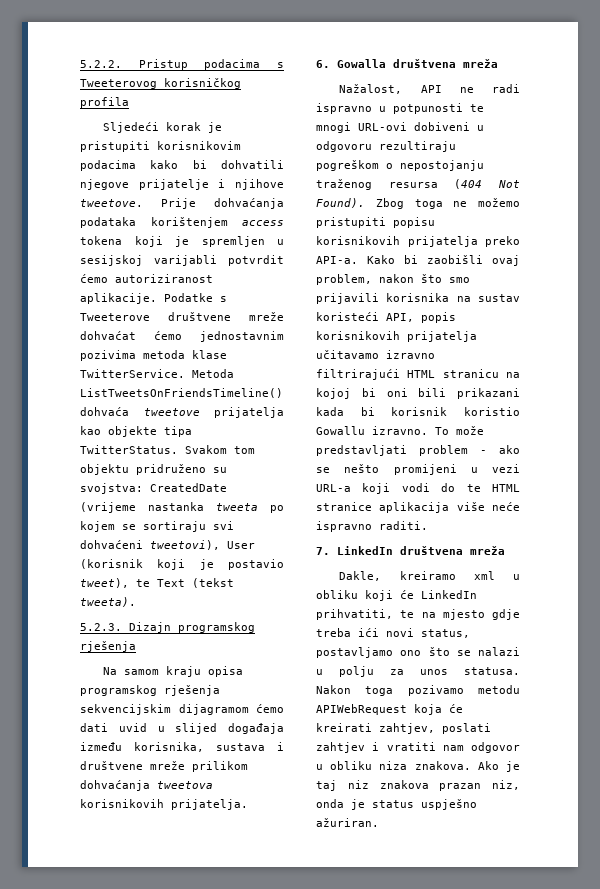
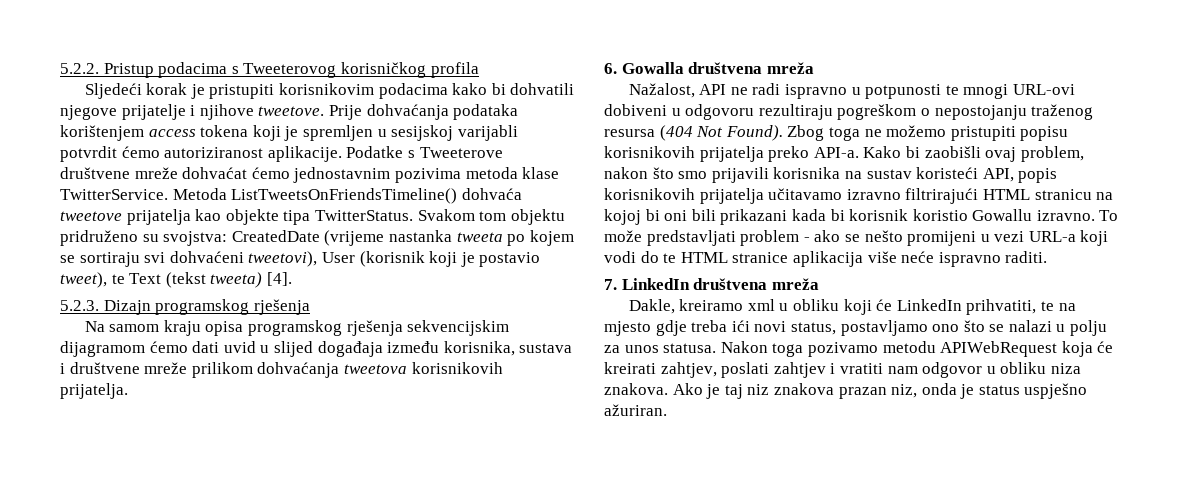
- Svakom tom objektu pridruženo su svojstva: CreatedDate (vrijeme nastanka tweeta po kojem se sortiraju svi dohvaćeni tweetovi), User (korisnik koji je postavio tweet), te Text (tekst tweeta).
+ Svakom tom objektu pridruženo su svojstva: CreatedDate (vrijeme nastanka tweeta po kojem se sortiraju svi dohvaćeni tweetovi), User (korisnik koji je postavio tweet), te Text (tekst tweeta) [4].

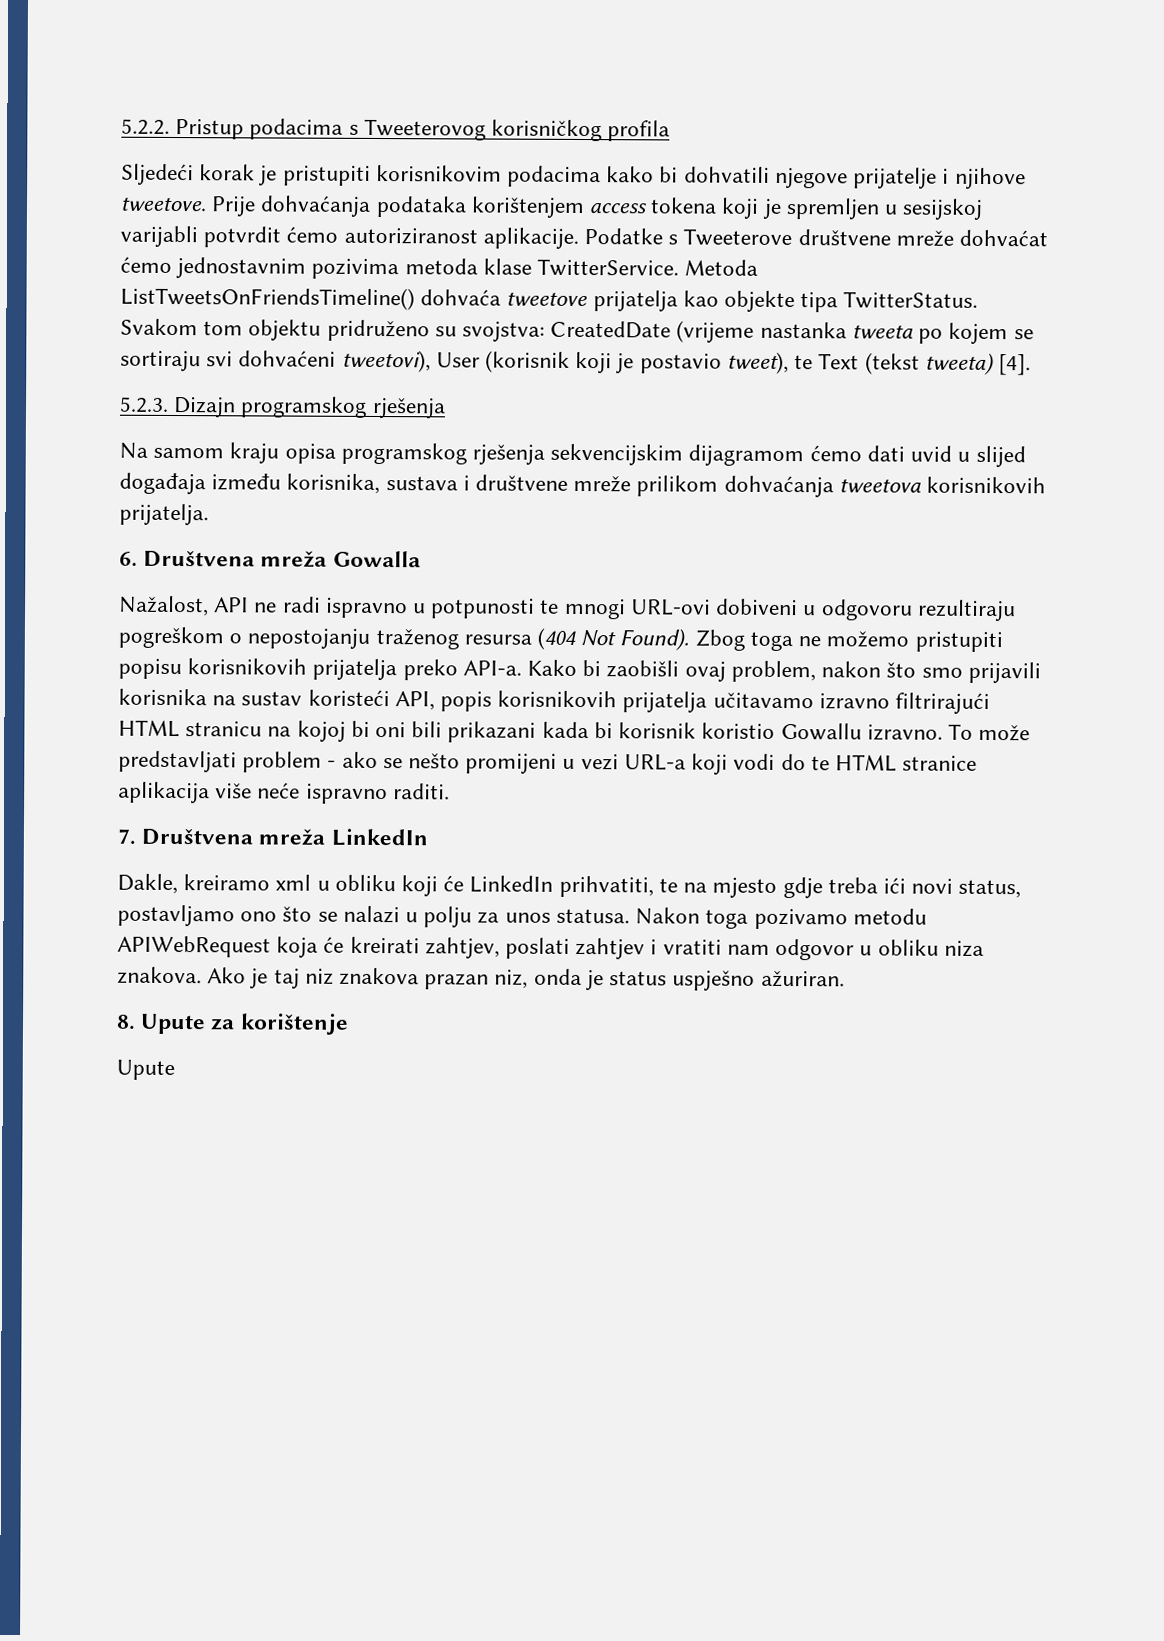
- 6. Gowalla društvena mreža
+ 6. Društvena mreža Gowalla
- 7. LinkedIn društvena mreža
+ 7. Društvena mreža LinkedIn
+ 8. Upute za korištenje
+ Upute

